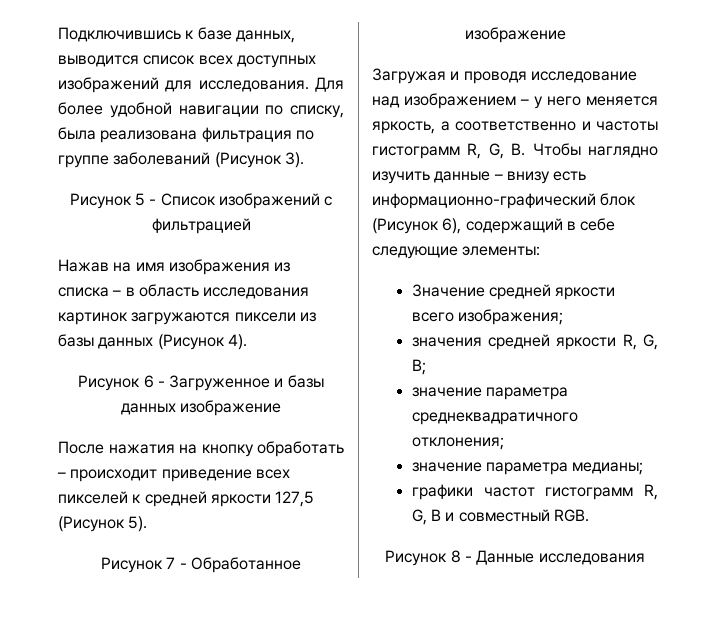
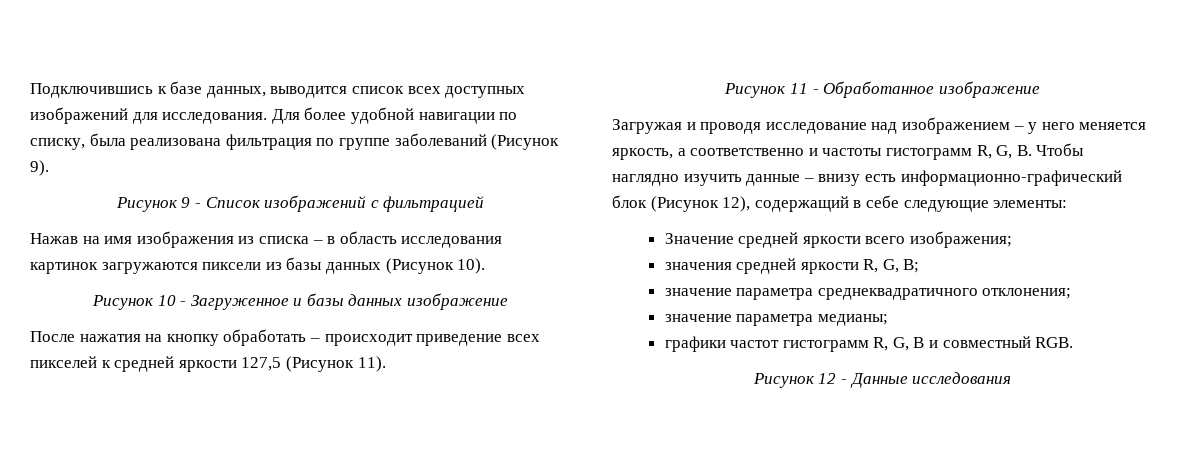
- Для более удобной навигации по списку, была реализована фильтрация по группе заболеваний (Рисунок 3).
- Рисунок 5 - Список изображений с фильтрацией
+ Для более удобной навигации по списку, была реализована фильтрация по группе заболеваний (Рисунок 9).
+ Рисунок 9 - Список изображений с фильтрацией
- Нажав на имя изображения из списка – в область исследования картинок загружаются пиксели из базы данных (Рисунок 4).
- Рисунок 6 - Загруженное и базы данных изображение
+ Нажав на имя изображения из списка – в область исследования картинок загружаются пиксели из базы данных (Рисунок 10).
+ Рисунок 10 - Загруженное и базы данных изображение
- После нажатия на кнопку обработать – происходит приведение всех пикселей к средней яркости 127,5 (Рисунок 5).
- Рисунок 7 - Обработанное изображение
+ После нажатия на кнопку обработать – происходит приведение всех пикселей к средней яркости 127,5 (Рисунок 11).
+ Рисунок 11 - Обработанное изображение
- Загружая и проводя исследование над изображением – у него меняется яркость, а соответственно и частоты гистограмм R, G, B. Чтобы наглядно изучить данные – внизу есть информационно-графический блок (Рисунок 6), содержащий в себе следующие элементы:
+ Загружая и проводя исследование над изображением – у него меняется яркость, а соответственно и частоты гистограмм R, G, B. Чтобы наглядно изучить данные – внизу есть информационно-графический блок (Рисунок 12), содержащий в себе следующие элементы:
- Рисунок 8 - Данные исследования
+ Рисунок 12 - Данные исследования

